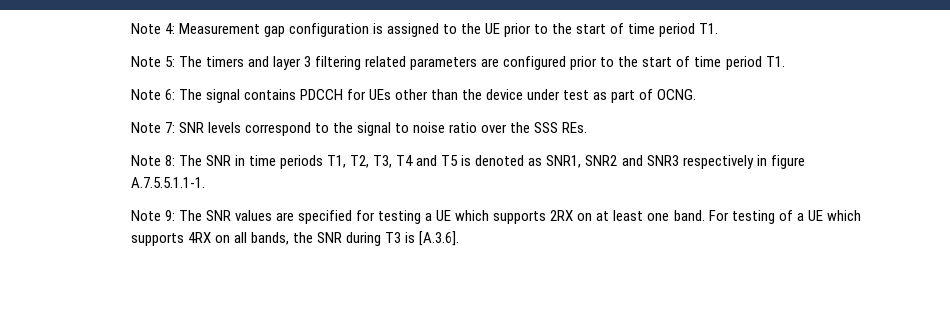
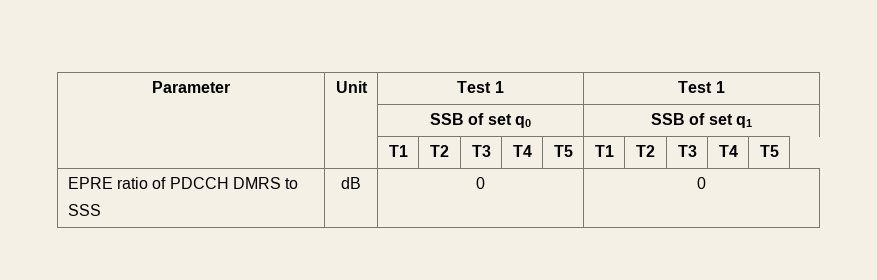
- Note 4: Measurement gap configuration is assigned to the UE prior to the start of time period T1.
- Note 5: The timers and layer 3 filtering related parameters are configured prior to the start of time period T1.
- Note 6: The signal contains PDCCH for UEs other than the device under test as part of OCNG.
- Note 7: SNR levels correspond to the signal to noise ratio over the SSS REs.
- Note 8: The SNR in time periods T1, T2, T3, T4 and T5 is denoted as SNR1, SNR2 and SNR3 respectively in figure A.7.5.5.1.1-1.
- Note 9: The SNR values are specified for testing a UE which supports 2RX on at least one band. For testing of a UE which supports 4RX on all bands, the SNR during T3 is [A.3.6].
+ Parameter | Unit | Test 1 | Test 1
+ | | SSB of set q0 | SSB of set q1
+ | | T1 | T2 | T3 | T4 | T5 | T1 | T2 | T3 | T4 | T5
+ EPRE ratio of PDCCH DMRS to SSS | dB | 0 | 0

